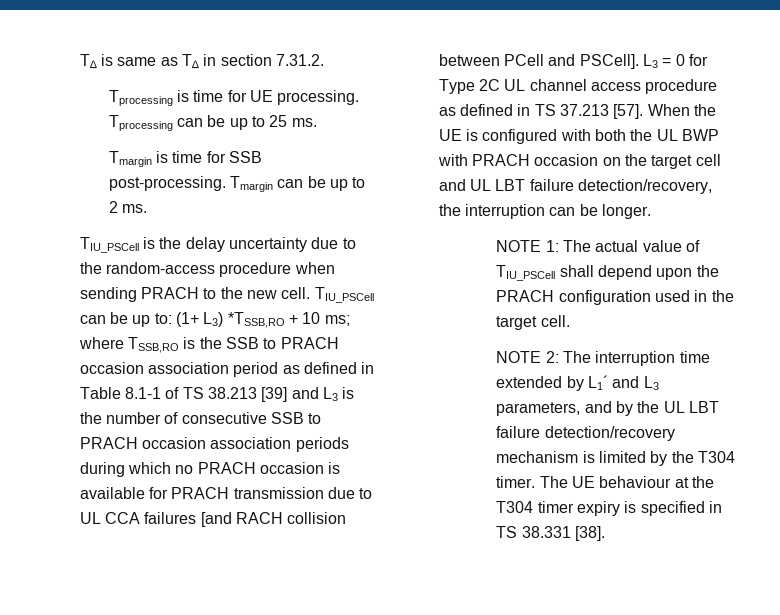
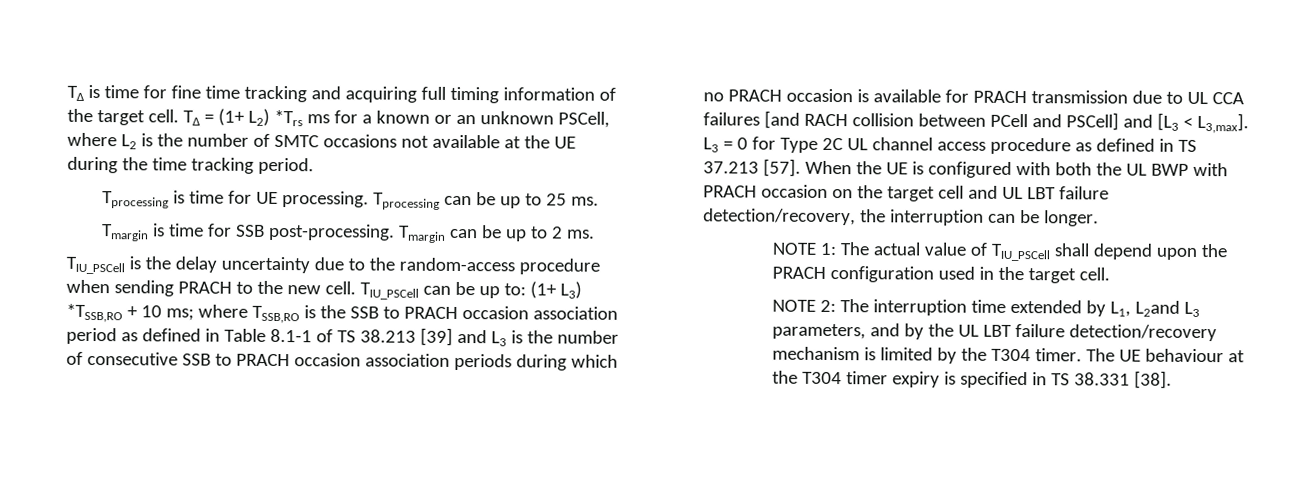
- T∆ is same as T∆ in section 7.31.2.
+ T∆ is time for fine time tracking and acquiring full timing information of the target cell. T∆ = (1+ L2) *Trs ms for a known or an unknown PSCell, where L2 is the number of SMTC occasions not available at the UE during the time tracking period.
- where TSSB,RO is the SSB to PRACH occasion association period as defined in Table 8.1-1 of TS 38.213 [39] and L3 is the number of consecutive SSB to PRACH occasion association periods during which no PRACH occasion is available for PRACH transmission due to UL CCA failures [and RACH collision between PCell and PSCell].
+ where TSSB,RO is the SSB to PRACH occasion association period as defined in Table 8.1-1 of TS 38.213 [39] and L3 is the number of consecutive SSB to PRACH occasion association periods during which no PRACH occasion is available for PRACH transmission due to UL CCA failures [and RACH collision between PCell and PSCell] and [L3 < L3,max].
- NOTE 2: The interruption time extended by L1´ and L3 parameters, and by the UL LBT failure detection/recovery mechanism is limited by the T304 timer.
+ NOTE 2: The interruption time extended by L1, L2and L3 parameters, and by the UL LBT failure detection/recovery mechanism is limited by the T304 timer.

